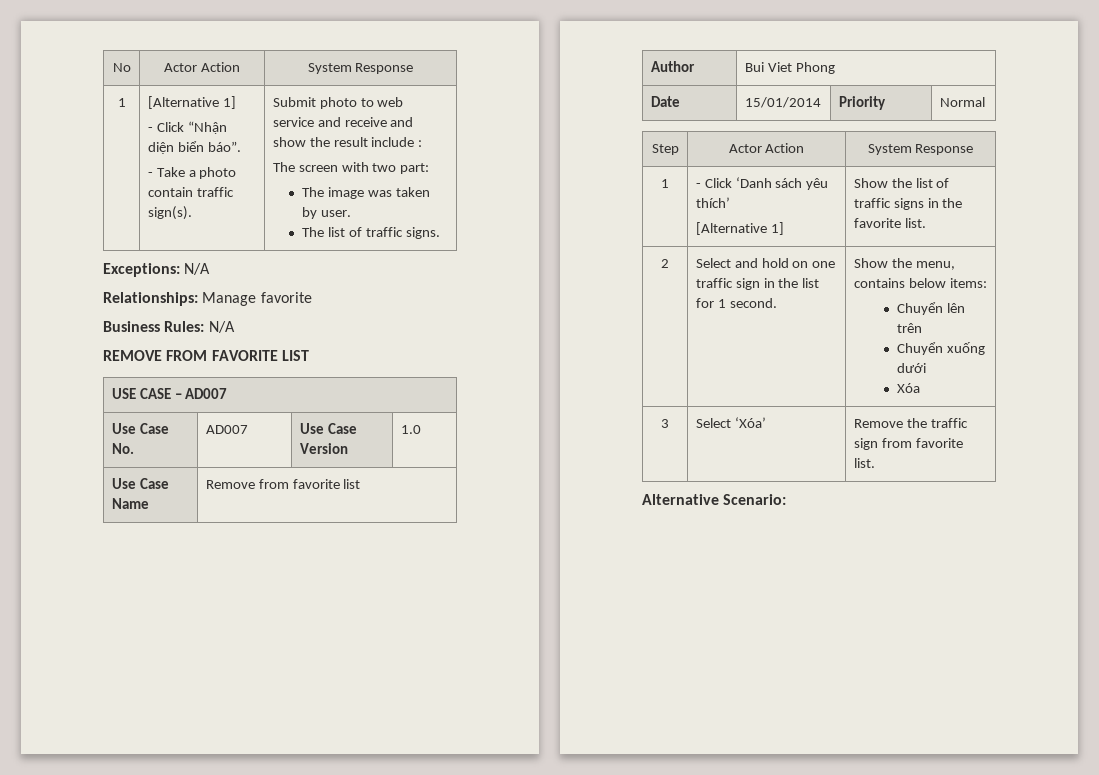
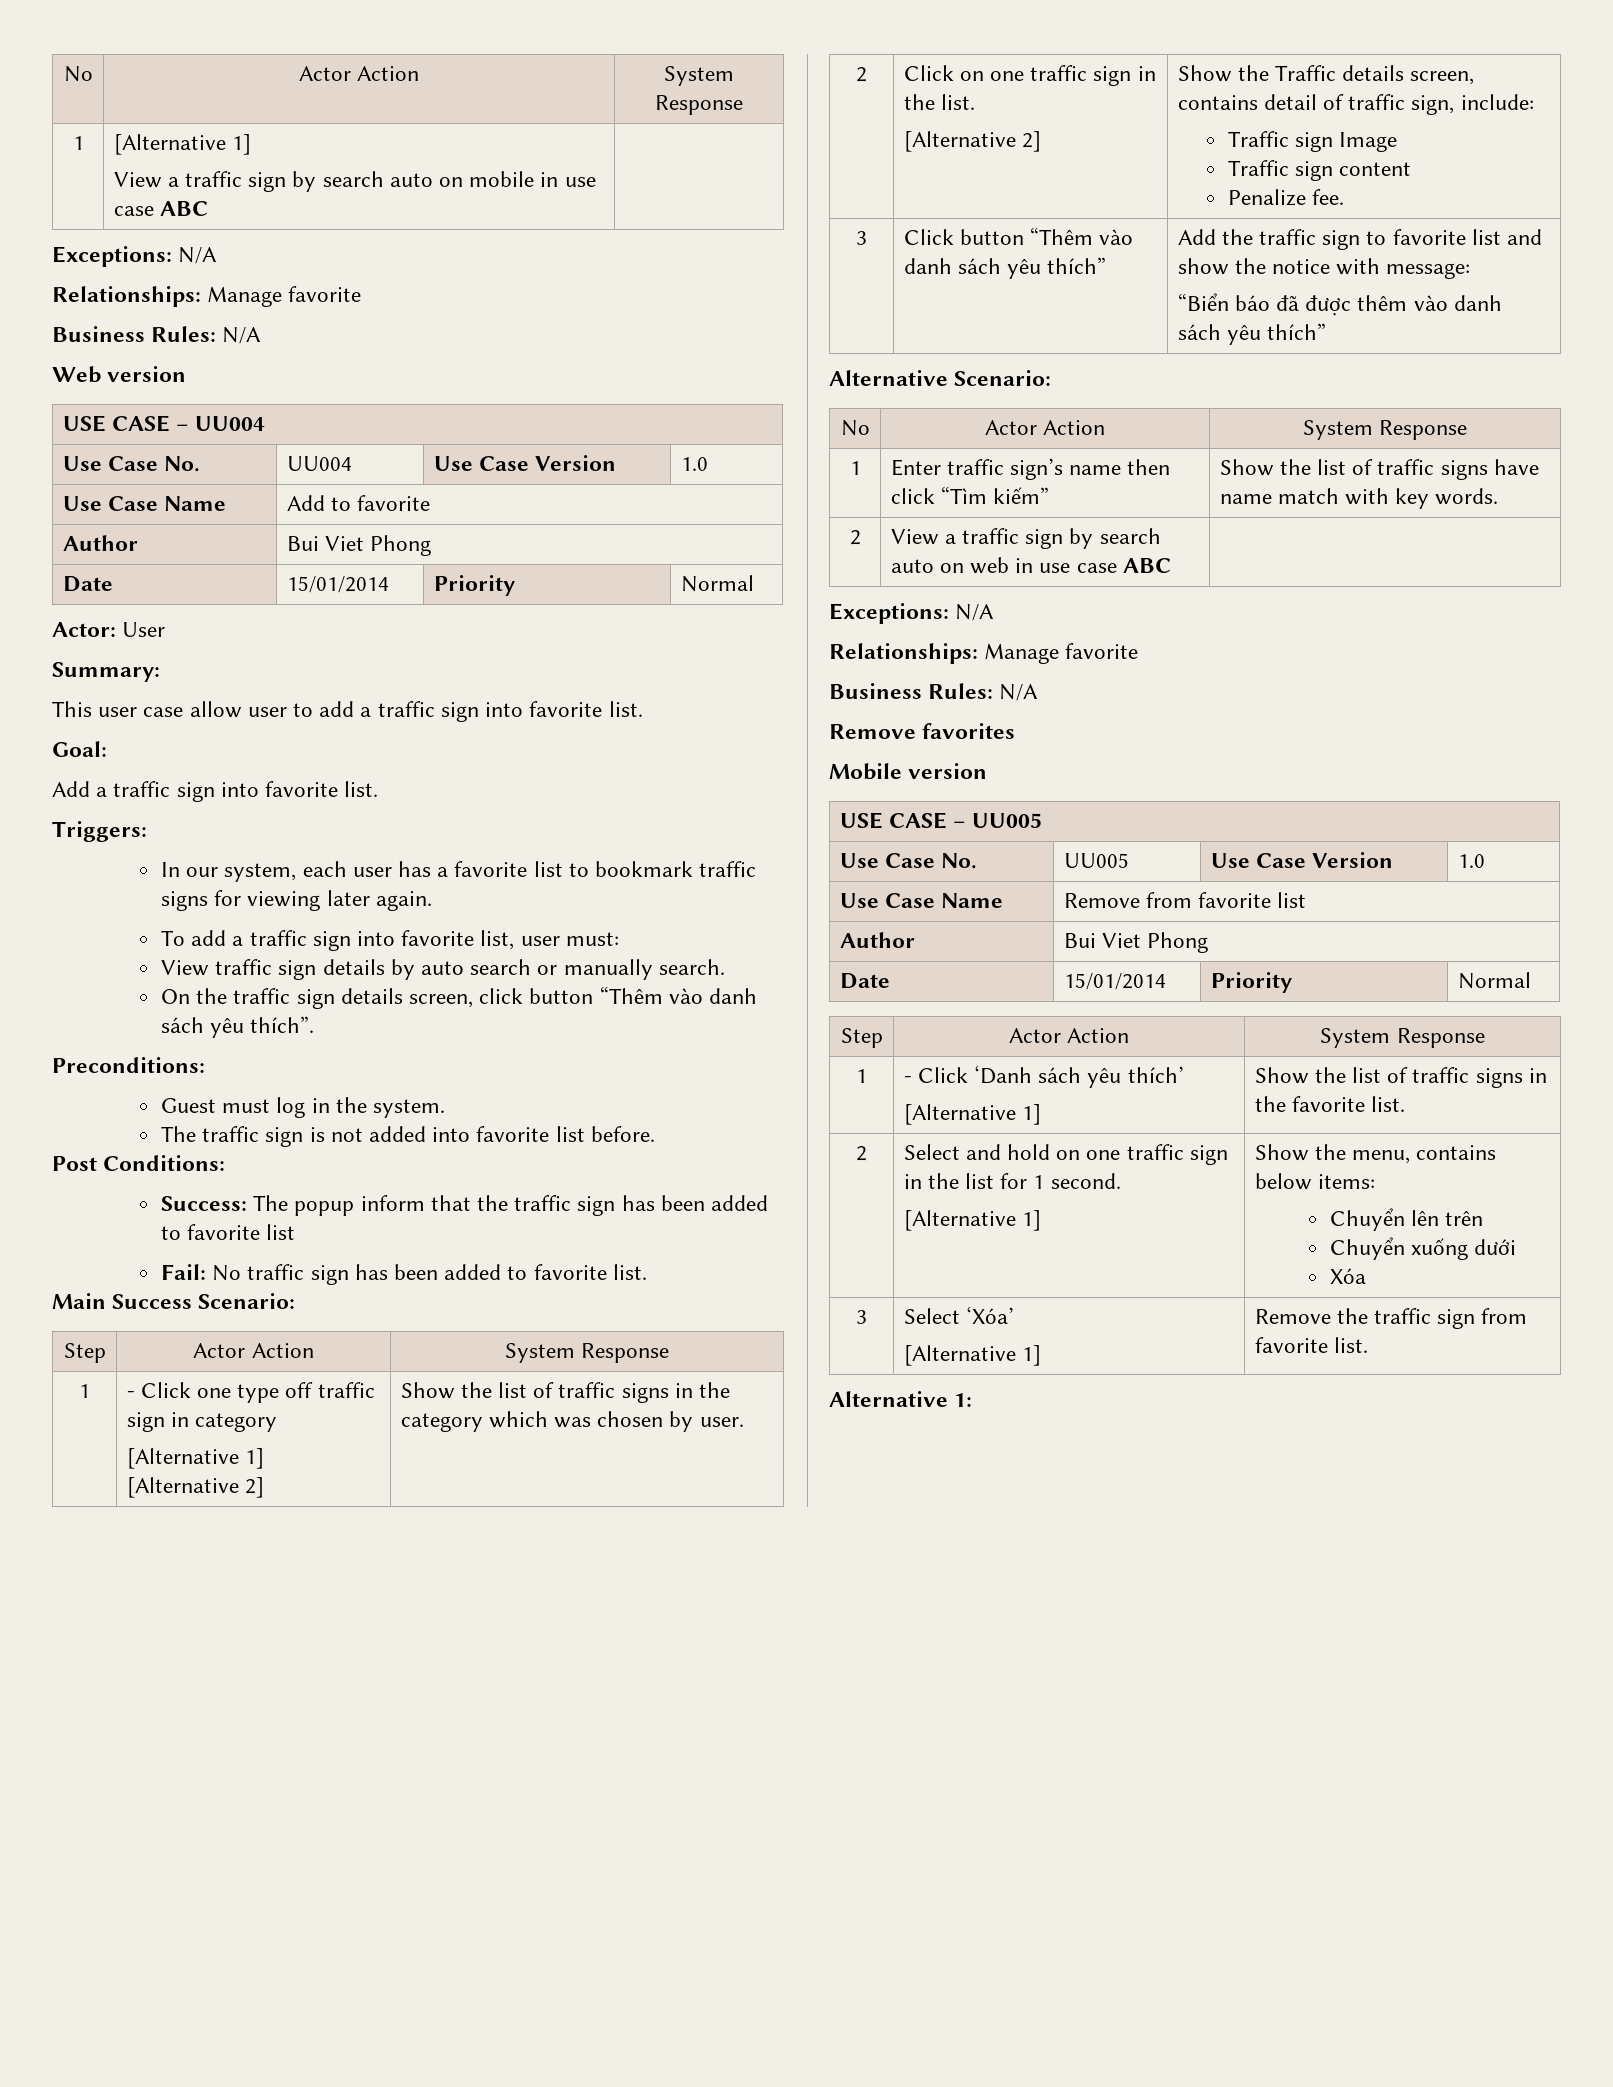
- - Click “Nhận diện biển báo”.
- - Take a photo contain traffic sign(s). | Submit photo to web service and receive and show the result include :
- The screen with two part:
- The image was taken by user.
- The list of traffic signs.
+ View a traffic sign by search auto on mobile in use case ABC |
  Exceptions: N/A
  Relationships: Manage favorite
  Business Rules: N/A
- REMOVE FROM FAVORITE LIST
- USE CASE – AD007
- Use Case No. | AD007 | Use Case Version | 1.0
+ Web version
+ USE CASE – UU004
+ Use Case No. | UU004 | Use Case Version | 1.0
+ Use Case Name | Add to favorite
+ Author | Bui Viet Phong
+ Date | 15/01/2014 | Priority | Normal
+ Actor: User
+ Summary:
+ This user case allow user to add a traffic sign into favorite list.
+ Goal:
+ Add a traffic sign into favorite list.
+ Triggers:
+ In our system, each user has a favorite list to bookmark traffic signs for viewing later again.
+ To add a traffic sign into favorite list, user must:
+ View traffic sign details by auto search or manually search.
+ On the traffic sign details screen, click button “Thêm vào danh sách yêu thích”.
+ Preconditions:
+ Guest must log in the system.
+ The traffic sign is not added into favorite list before.
+ Post Conditions:
+ Success: The popup inform that the traffic sign has been added to favorite list
+ Fail: No traffic sign has been added to favorite list.
+ Main Success Scenario:
+ Step | Actor Action | System Response
+ 1 | - Click one type off traffic sign in category
+ [Alternative 1] [Alternative 2] | Show the list of traffic signs in the category which was chosen by user.
+ 2 | Click on one traffic sign in the list.
+ [Alternative 2] | Show the Traffic details screen, contains detail of traffic sign, include:
+ Traffic sign Image
+ Traffic sign content
+ Penalize fee.
+ 3 | Click button “Thêm vào danh sách yêu thích” | Add the traffic sign to favorite list and show the notice with message:
+ “Biển báo đã được thêm vào danh sách yêu thích”
+ Alternative Scenario:
+ No | Actor Action | System Response
+ 1 | Enter traffic sign’s name then click “Tìm kiếm” | Show the list of traffic signs have name match with key words.
+ 2 | View a traffic sign by search auto on web in use case ABC |
+ Exceptions: N/A
+ Relationships: Manage favorite
+ Business Rules: N/A
+ Remove favorites
+ Mobile version
+ USE CASE – UU005
+ Use Case No. | UU005 | Use Case Version | 1.0
- 2 | Select and hold on one traffic sign in the list for 1 second. | Show the menu, contains below items:
+ 2 | Select and hold on one traffic sign in the list for 1 second.
+ [Alternative 1] | Show the menu, contains below items:
- 3 | Select ‘Xóa’ | Remove the traffic sign from favorite list.
+ 3 | Select ‘Xóa’
+ [Alternative 1] | Remove the traffic sign from favorite list.
- Alternative Scenario:
+ Alternative 1:

